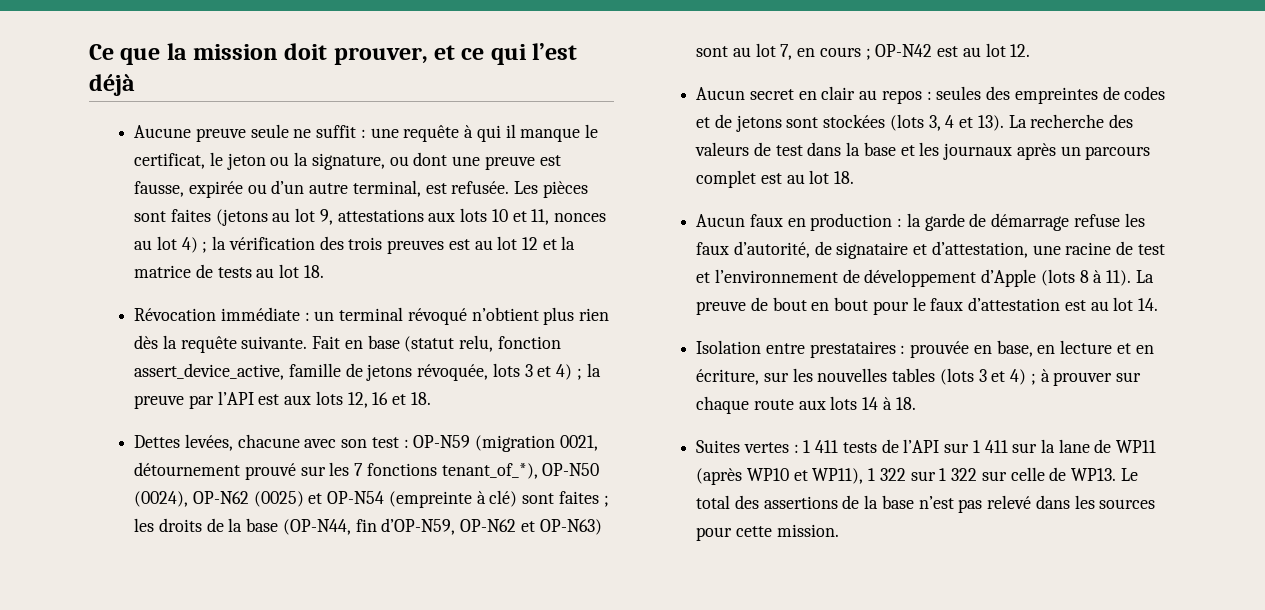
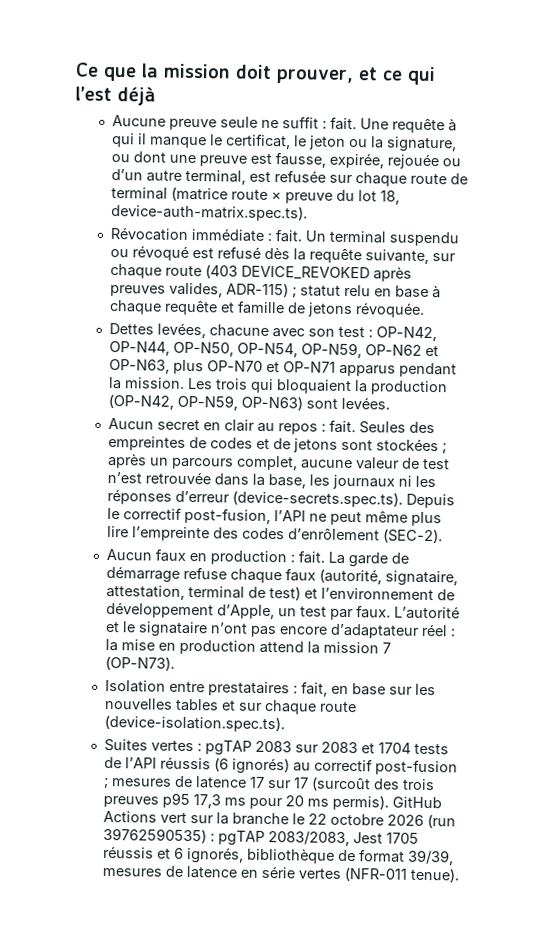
- Aucune preuve seule ne suffit : une requête à qui il manque le certificat, le jeton ou la signature, ou dont une preuve est fausse, expirée ou d’un autre terminal, est refusée. Les pièces sont faites (jetons au lot 9, attestations aux lots 10 et 11, nonces au lot 4) ; la vérification des trois preuves est au lot 12 et la matrice de tests au lot 18.
- Révocation immédiate : un terminal révoqué n’obtient plus rien dès la requête suivante. Fait en base (statut relu, fonction assert_device_active, famille de jetons révoquée, lots 3 et 4) ; la preuve par l’API est aux lots 12, 16 et 18.
+ Aucune preuve seule ne suffit : fait. Une requête à qui il manque le certificat, le jeton ou la signature, ou dont une preuve est fausse, expirée, rejouée ou d’un autre terminal, est refusée sur chaque route de terminal (matrice route × preuve du lot 18, device-auth-matrix.spec.ts).
+ Révocation immédiate : fait. Un terminal suspendu ou révoqué est refusé dès la requête suivante, sur chaque route (403 DEVICE_REVOKED après preuves valides, ADR-115) ; statut relu en base à chaque requête et famille de jetons révoquée.
- Dettes levées, chacune avec son test : OP-N59 (migration 0021, détournement prouvé sur les 7 fonctions tenant_of_*), OP-N50 (0024), OP-N62 (0025) et OP-N54 (empreinte à clé) sont faites ; les droits de la base (OP-N44, fin d’OP-N59, OP-N62 et OP-N63) sont au lot 7, en cours ; OP-N42 est au lot 12.
+ Dettes levées, chacune avec son test : OP-N42, OP-N44, OP-N50, OP-N54, OP-N59, OP-N62 et OP-N63, plus OP-N70 et OP-N71 apparus pendant la mission. Les trois qui bloquaient la production (OP-N42, OP-N59, OP-N63) sont levées.
- Aucun secret en clair au repos : seules des empreintes de codes et de jetons sont stockées (lots 3, 4 et 13). La recherche des valeurs de test dans la base et les journaux après un parcours complet est au lot 18.
+ Aucun secret en clair au repos : fait. Seules des empreintes de codes et de jetons sont stockées ; après un parcours complet, aucune valeur de test n’est retrouvée dans la base, les journaux ni les réponses d’erreur (device-secrets.spec.ts). Depuis le correctif post-fusion, l’API ne peut même plus lire l’empreinte des codes d’enrôlement (SEC-2).
- Aucun faux en production : la garde de démarrage refuse les faux d’autorité, de signataire et d’attestation, une racine de test et l’environnement de développement d’Apple (lots 8 à 11). La preuve de bout en bout pour le faux d’attestation est au lot 14.
- Isolation entre prestataires : prouvée en base, en lecture et en écriture, sur les nouvelles tables (lots 3 et 4) ; à prouver sur chaque route aux lots 14 à 18.
- Suites vertes : 1 411 tests de l’API sur 1 411 sur la lane de WP11 (après WP10 et WP11), 1 322 sur 1 322 sur celle de WP13. Le total des assertions de la base n’est pas relevé dans les sources pour cette mission.
+ Aucun faux en production : fait. La garde de démarrage refuse chaque faux (autorité, signataire, attestation, terminal de test) et l’environnement de développement d’Apple, un test par faux. L’autorité et le signataire n’ont pas encore d’adaptateur réel : la mise en production attend la mission 7 (OP-N73).
+ Isolation entre prestataires : fait, en base sur les nouvelles tables et sur chaque route (device-isolation.spec.ts).
+ Suites vertes : pgTAP 2083 sur 2083 et 1704 tests de l’API réussis (6 ignorés) au correctif post-fusion ; mesures de latence 17 sur 17 (surcoût des trois preuves p95 17,3 ms pour 20 ms permis). GitHub Actions vert sur la branche le 22 octobre 2026 (run 39762590535) : pgTAP 2083/2083, Jest 1705 réussis et 6 ignorés, bibliothèque de format 39/39, mesures de latence en série vertes (NFR-011 tenue).

